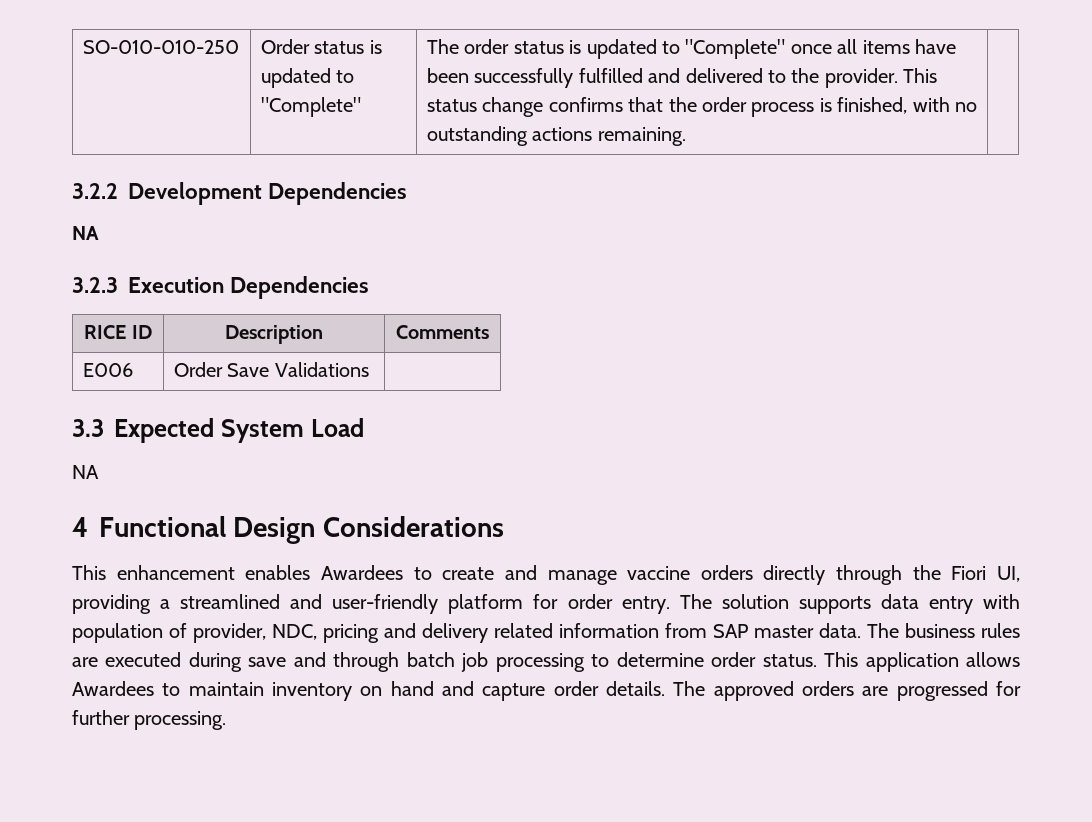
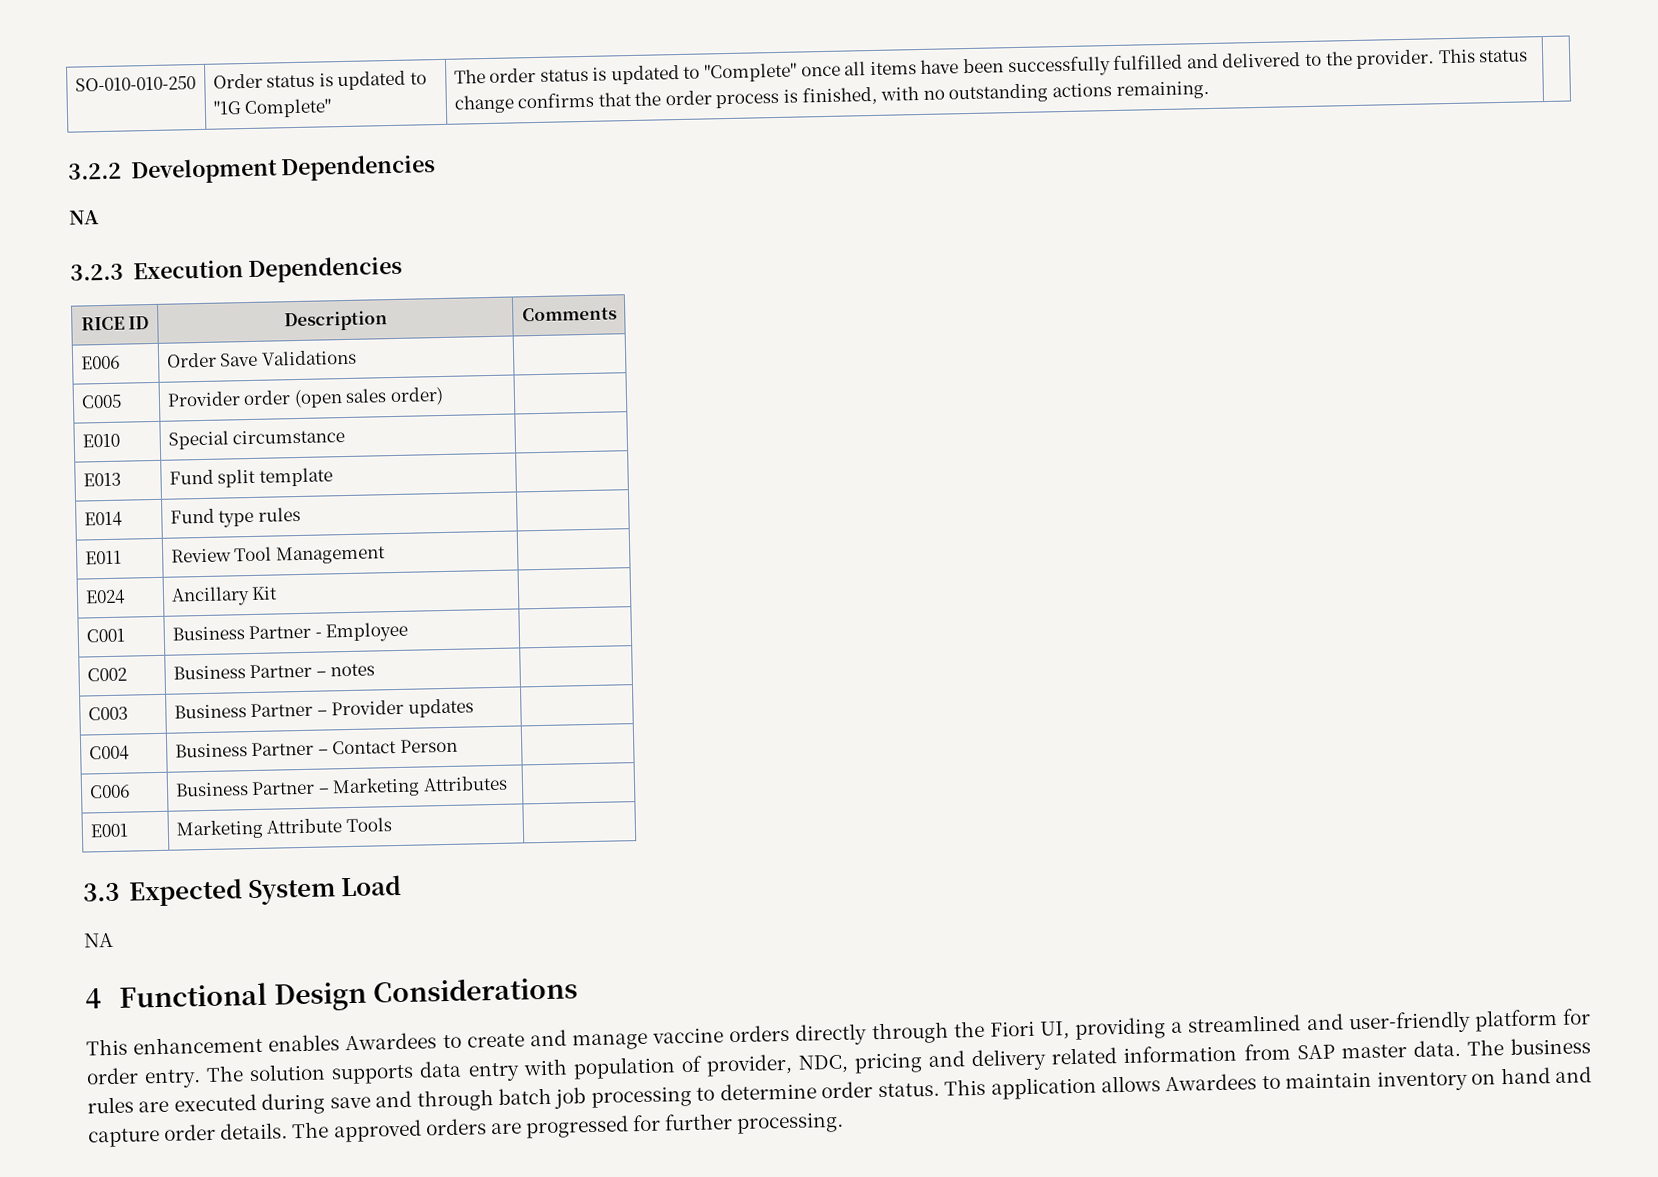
- Order status is updated to "Complete"
+ Order status is updated to "1G Complete"
+ C005 | Provider order (open sales order) |
+ E010 | Special circumstance |
+ E013 | Fund split template |
+ E014 | Fund type rules |
+ E011 | Review Tool Management |
+ E024 | Ancillary Kit |
+ C001 | Business Partner - Employee |
+ C002 | Business Partner – notes |
+ C003 | Business Partner – Provider updates |
+ C004 | Business Partner – Contact Person |
+ C006 | Business Partner – Marketing Attributes |
+ E001 | Marketing Attribute Tools |

